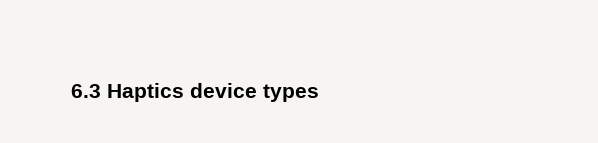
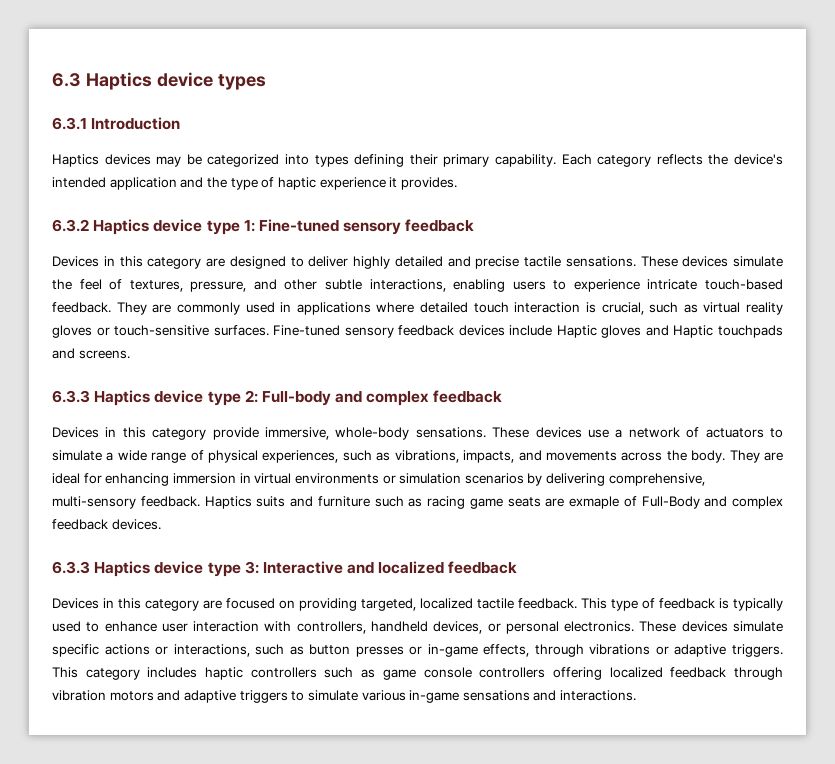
+ 6.3.1 Introduction
+ Haptics devices may be categorized into types defining their primary capability. Each category reflects the device's intended application and the type of haptic experience it provides.
+ 6.3.2 Haptics device type 1: Fine-tuned sensory feedback
+ Devices in this category are designed to deliver highly detailed and precise tactile sensations. These devices simulate the feel of textures, pressure, and other subtle interactions, enabling users to experience intricate touch-based feedback. They are commonly used in applications where detailed touch interaction is crucial, such as virtual reality gloves or touch-sensitive surfaces. Fine-tuned sensory feedback devices include Haptic gloves and Haptic touchpads and screens.
+ 6.3.3 Haptics device type 2: Full-body and complex feedback
+ Devices in this category provide immersive, whole-body sensations. These devices use a network of actuators to simulate a wide range of physical experiences, such as vibrations, impacts, and movements across the body. They are ideal for enhancing immersion in virtual environments or simulation scenarios by delivering comprehensive, multi-sensory feedback. Haptics suits and furniture such as racing game seats are exmaple of Full-Body and complex feedback devices.
+ 6.3.3 Haptics device type 3: Interactive and localized feedback
+ Devices in this category are focused on providing targeted, localized tactile feedback. This type of feedback is typically used to enhance user interaction with controllers, handheld devices, or personal electronics. These devices simulate specific actions or interactions, such as button presses or in-game effects, through vibrations or adaptive triggers. This category includes haptic controllers such as game console controllers offering localized feedback through vibration motors and adaptive triggers to simulate various in-game sensations and interactions.

